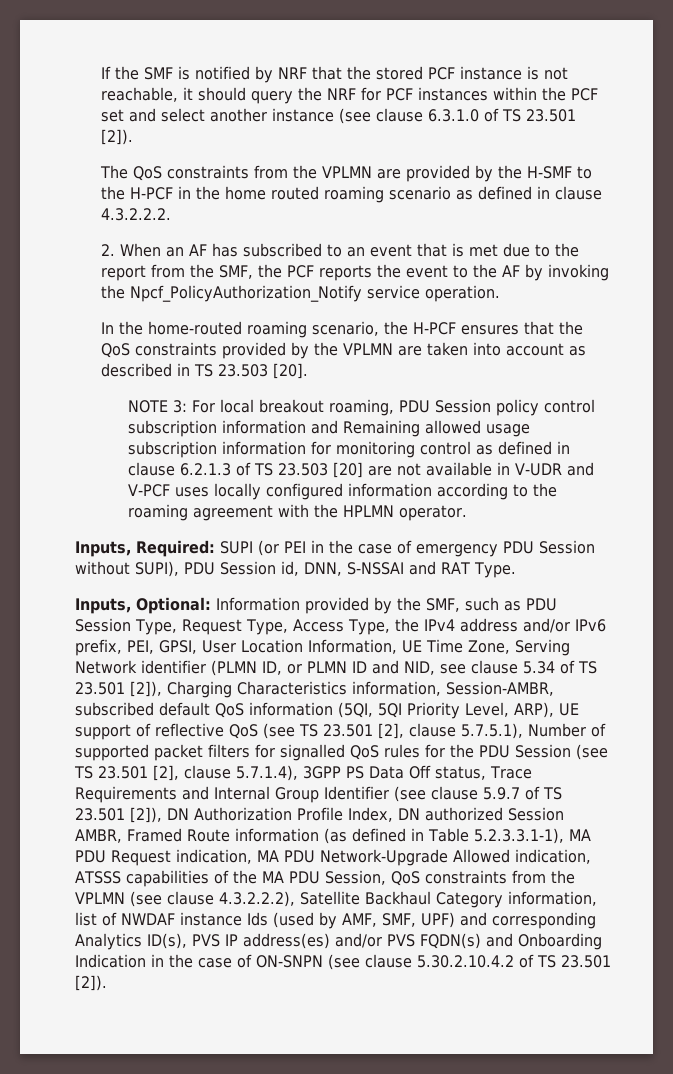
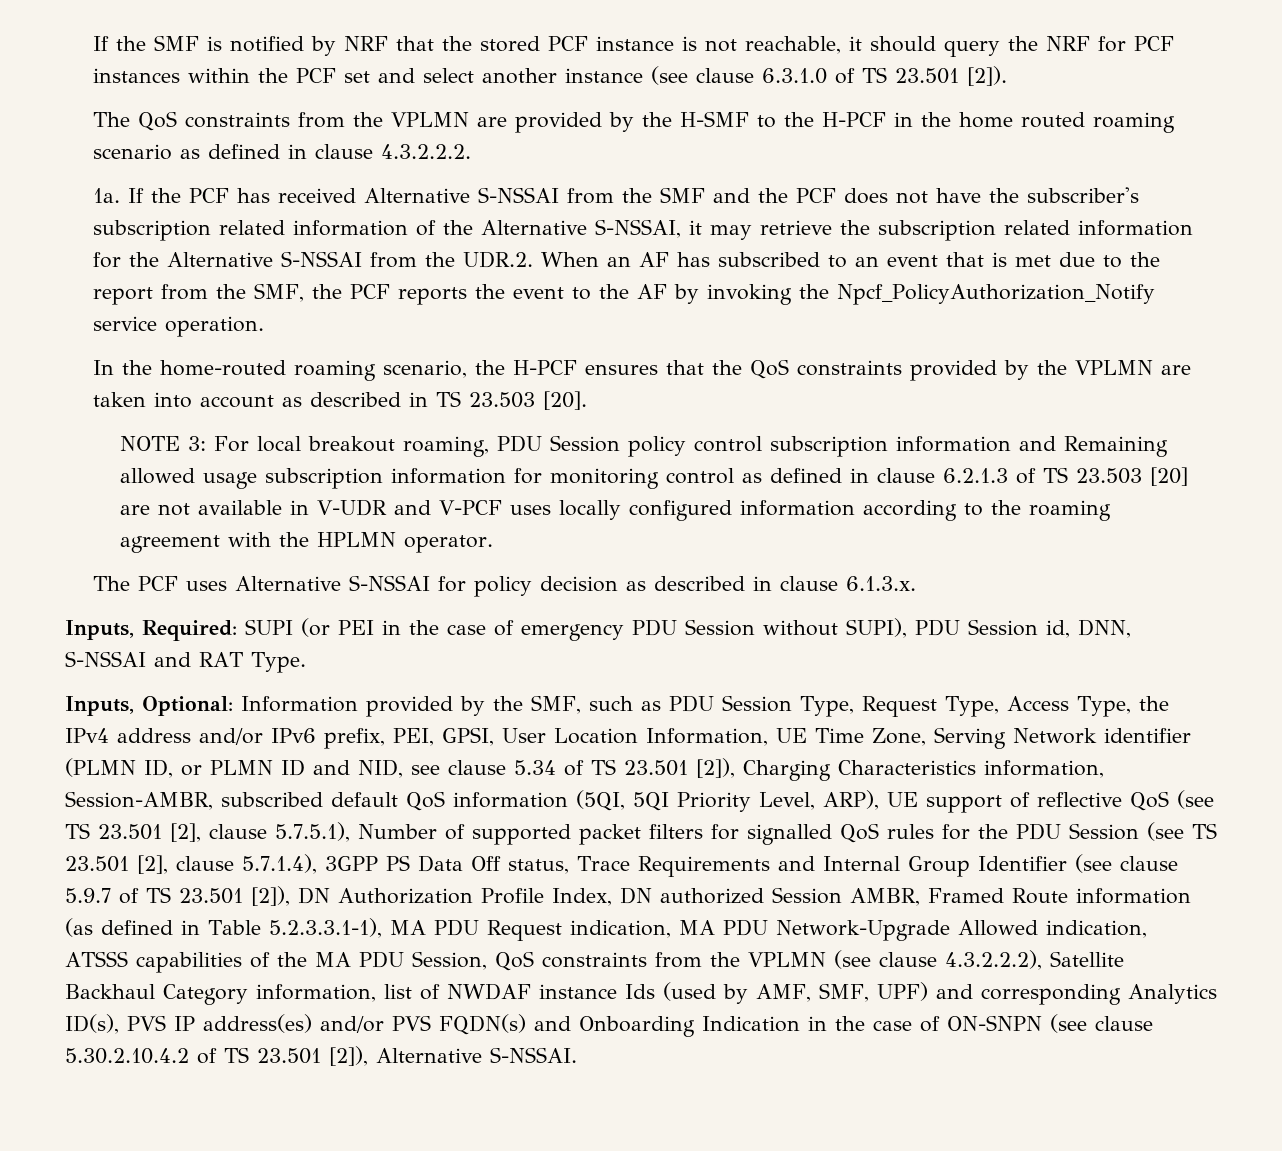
- 2. When an AF has subscribed to an event that is met due to the report from the SMF, the PCF reports the event to the AF by invoking the Npcf_PolicyAuthorization_Notify service operation.
+ 1a. If the PCF has received Alternative S-NSSAI from the SMF and the PCF does not have the subscriber's subscription related information of the Alternative S-NSSAI, it may retrieve the subscription related information for the Alternative S-NSSAI from the UDR.2. When an AF has subscribed to an event that is met due to the report from the SMF, the PCF reports the event to the AF by invoking the Npcf_PolicyAuthorization_Notify service operation.
+ The PCF uses Alternative S-NSSAI for policy decision as described in clause 6.1.3.x.
- Information provided by the SMF, such as PDU Session Type, Request Type, Access Type, the IPv4 address and/or IPv6 prefix, PEI, GPSI, User Location Information, UE Time Zone, Serving Network identifier (PLMN ID, or PLMN ID and NID, see clause 5.34 of TS 23.501 [2]), Charging Characteristics information, Session-AMBR, subscribed default QoS information (5QI, 5QI Priority Level, ARP), UE support of reflective QoS (see TS 23.501 [2], clause 5.7.5.1), Number of supported packet filters for signalled QoS rules for the PDU Session (see TS 23.501 [2], clause 5.7.1.4), 3GPP PS Data Off status, Trace Requirements and Internal Group Identifier (see clause 5.9.7 of TS 23.501 [2]), DN Authorization Profile Index, DN authorized Session AMBR, Framed Route information (as defined in Table 5.2.3.3.1-1), MA PDU Request indication, MA PDU Network-Upgrade Allowed indication, ATSSS capabilities of the MA PDU Session, QoS constraints from the VPLMN (see clause 4.3.2.2.2), Satellite Backhaul Category information, list of NWDAF instance Ids (used by AMF, SMF, UPF) and corresponding Analytics ID(s), PVS IP address(es) and/or PVS FQDN(s) and Onboarding Indication in the case of ON-SNPN (see clause 5.30.2.10.4.2 of TS 23.501 [2]).
+ Information provided by the SMF, such as PDU Session Type, Request Type, Access Type, the IPv4 address and/or IPv6 prefix, PEI, GPSI, User Location Information, UE Time Zone, Serving Network identifier (PLMN ID, or PLMN ID and NID, see clause 5.34 of TS 23.501 [2]), Charging Characteristics information, Session-AMBR, subscribed default QoS information (5QI, 5QI Priority Level, ARP), UE support of reflective QoS (see TS 23.501 [2], clause 5.7.5.1), Number of supported packet filters for signalled QoS rules for the PDU Session (see TS 23.501 [2], clause 5.7.1.4), 3GPP PS Data Off status, Trace Requirements and Internal Group Identifier (see clause 5.9.7 of TS 23.501 [2]), DN Authorization Profile Index, DN authorized Session AMBR, Framed Route information (as defined in Table 5.2.3.3.1-1), MA PDU Request indication, MA PDU Network-Upgrade Allowed indication, ATSSS capabilities of the MA PDU Session, QoS constraints from the VPLMN (see clause 4.3.2.2.2), Satellite Backhaul Category information, list of NWDAF instance Ids (used by AMF, SMF, UPF) and corresponding Analytics ID(s), PVS IP address(es) and/or PVS FQDN(s) and Onboarding Indication in the case of ON-SNPN (see clause 5.30.2.10.4.2 of TS 23.501 [2]), Alternative S-NSSAI.

